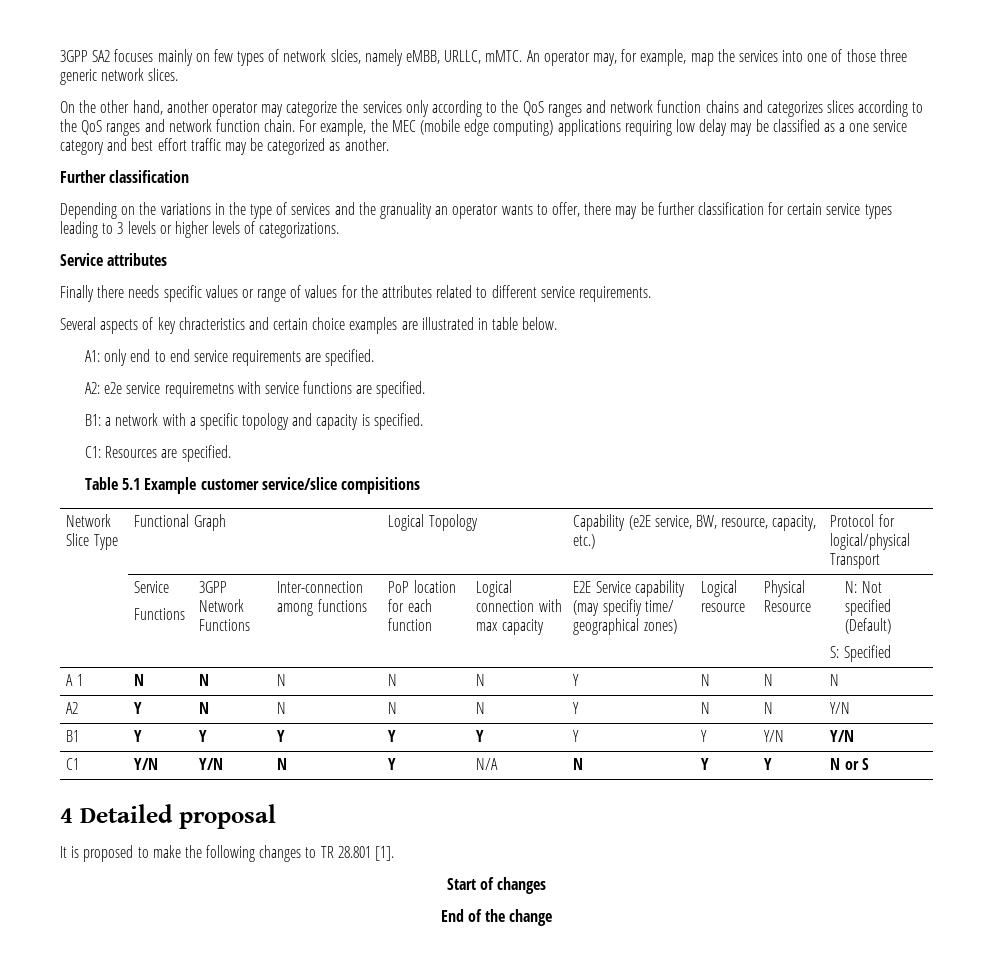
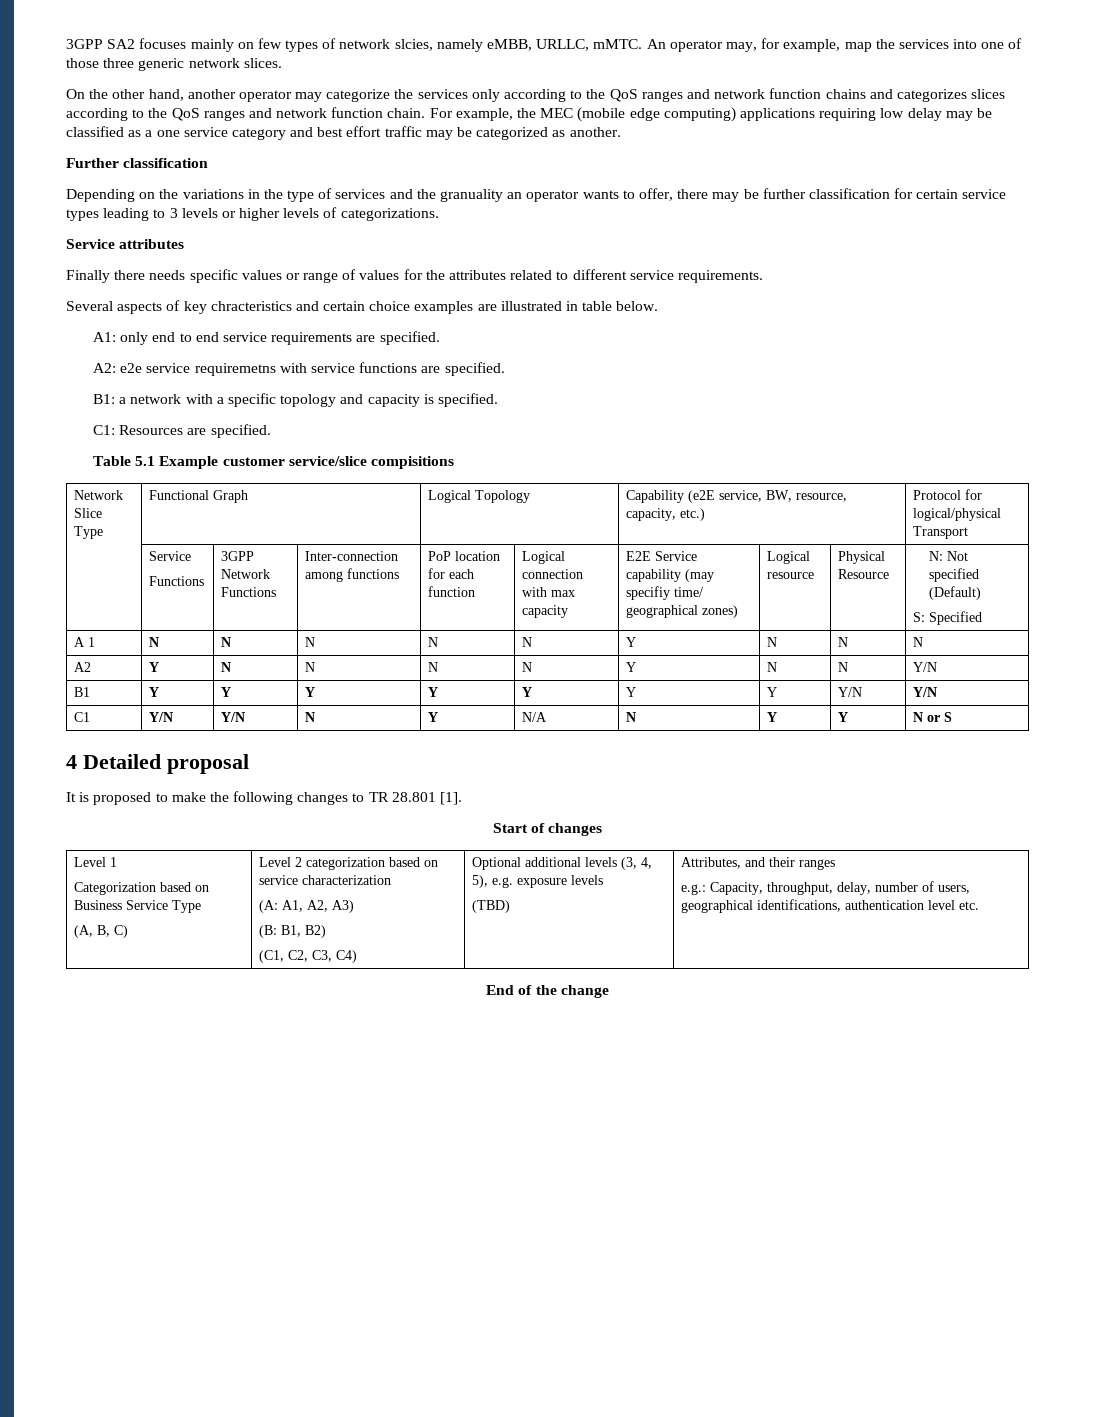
+ Level 1
+ Categorization based on Business Service Type
+ (A, B, C) | Level 2 categorization based on service characterization
+ (A: A1, A2, A3)
+ (B: B1, B2)
+ (C1, C2, C3, C4) | Optional additional levels (3, 4, 5), e.g. exposure levels
+ (TBD) | Attributes, and their ranges
+ e.g.: Capacity, throughput, delay, number of users, geographical identifications, authentication level etc.

